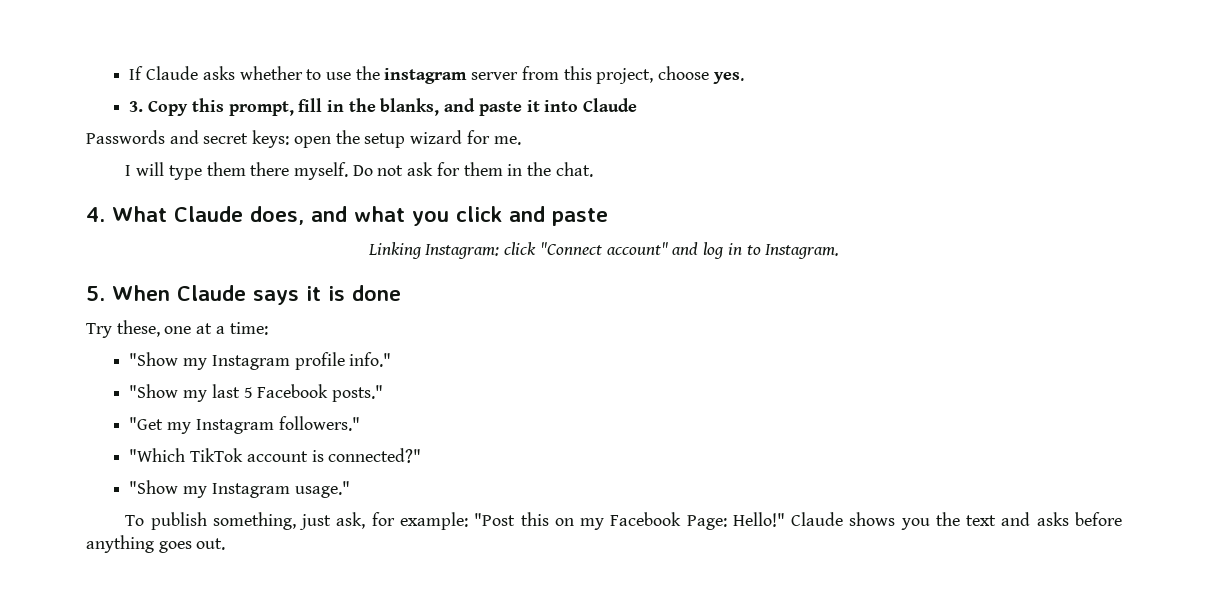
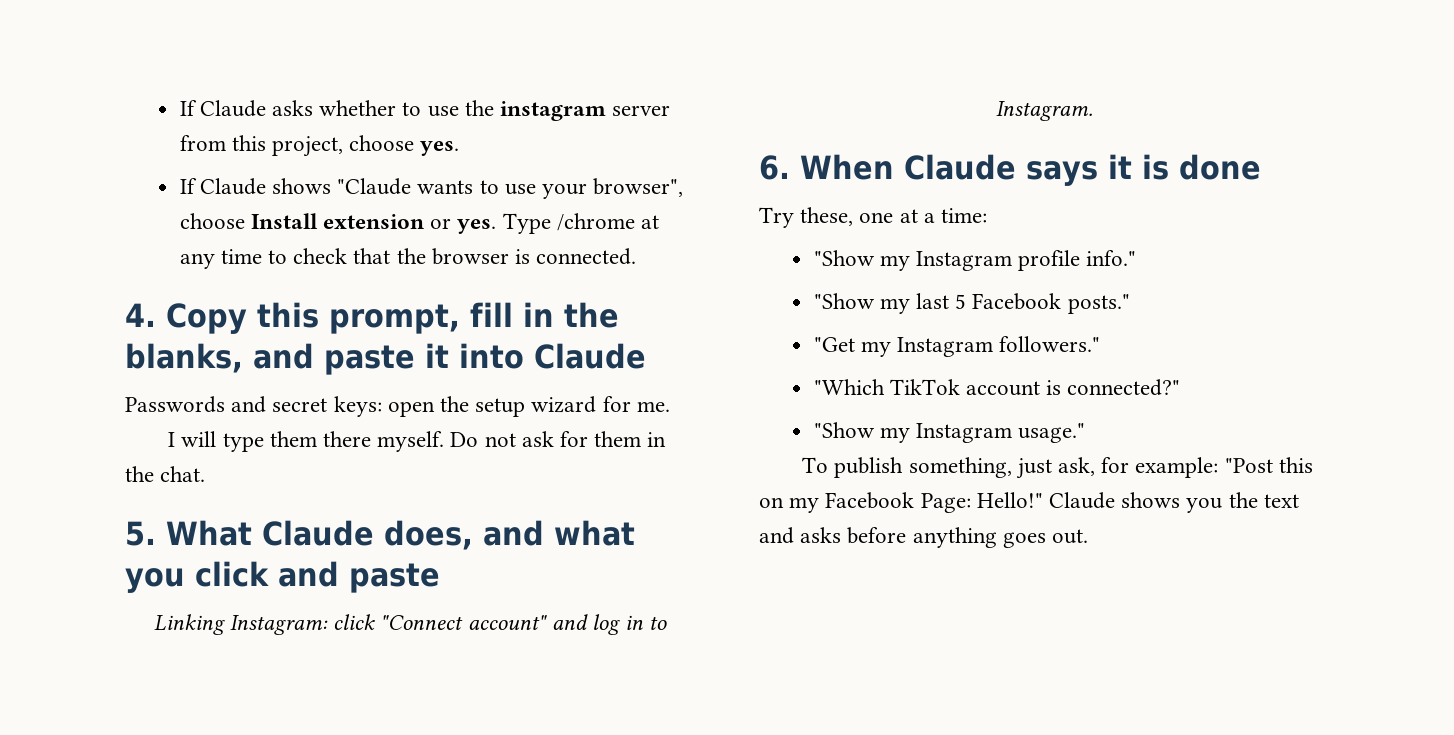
- 3. Copy this prompt, fill in the blanks, and paste it into Claude
+ If Claude shows "Claude wants to use your browser", choose Install extension or yes. Type /chrome at any time to check that the browser is connected.
+ 4. Copy this prompt, fill in the blanks, and paste it into Claude
- 4. What Claude does, and what you click and paste
+ 5. What Claude does, and what you click and paste
- 5. When Claude says it is done
+ 6. When Claude says it is done

